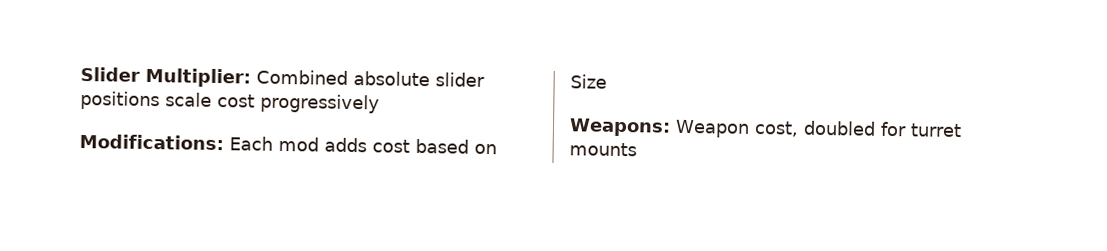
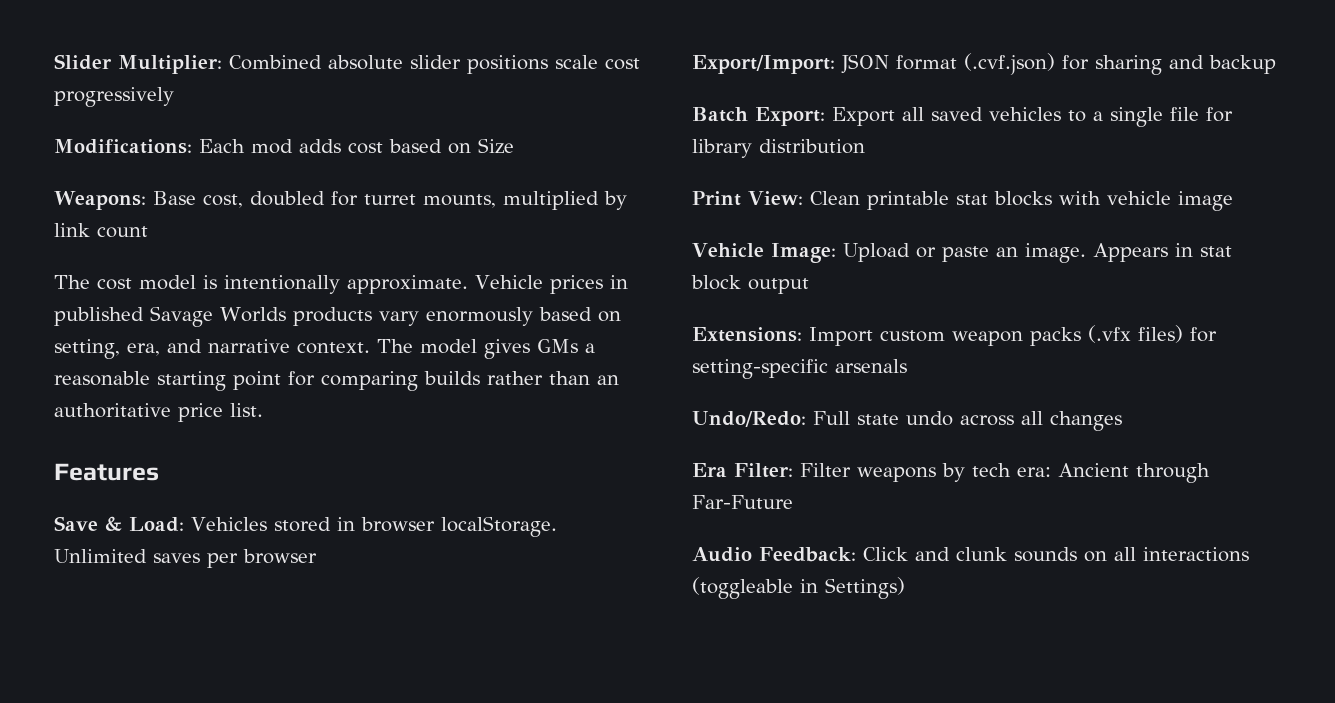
- Weapons: Weapon cost, doubled for turret mounts
+ Weapons: Base cost, doubled for turret mounts, multiplied by link count
+ The cost model is intentionally approximate. Vehicle prices in published Savage Worlds products vary enormously based on setting, era, and narrative context. The model gives GMs a reasonable starting point for comparing builds rather than an authoritative price list.
+ Features
+ Save & Load: Vehicles stored in browser localStorage. Unlimited saves per browser
+ Export/Import: JSON format (.cvf.json) for sharing and backup
+ Batch Export: Export all saved vehicles to a single file for library distribution
+ Print View: Clean printable stat blocks with vehicle image
+ Vehicle Image: Upload or paste an image. Appears in stat block output
+ Extensions: Import custom weapon packs (.vfx files) for setting-specific arsenals
+ Undo/Redo: Full state undo across all changes
+ Era Filter: Filter weapons by tech era: Ancient through Far-Future
+ Audio Feedback: Click and clunk sounds on all interactions (toggleable in Settings)

